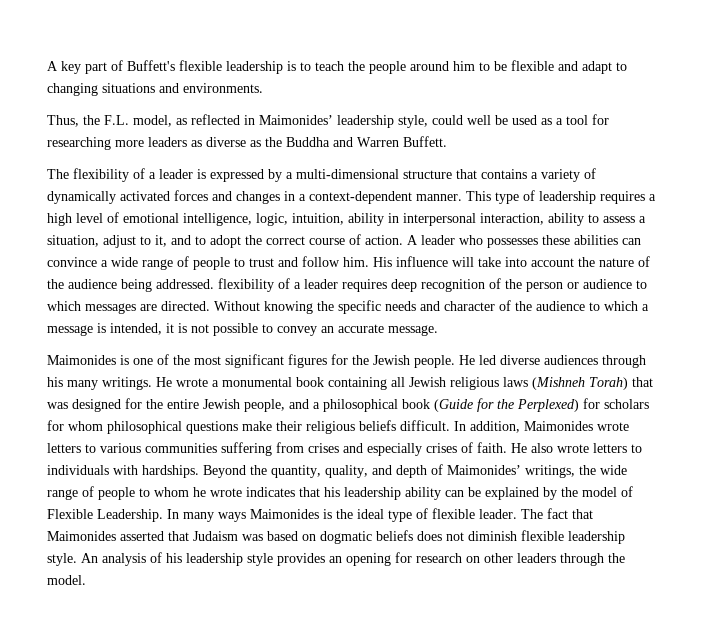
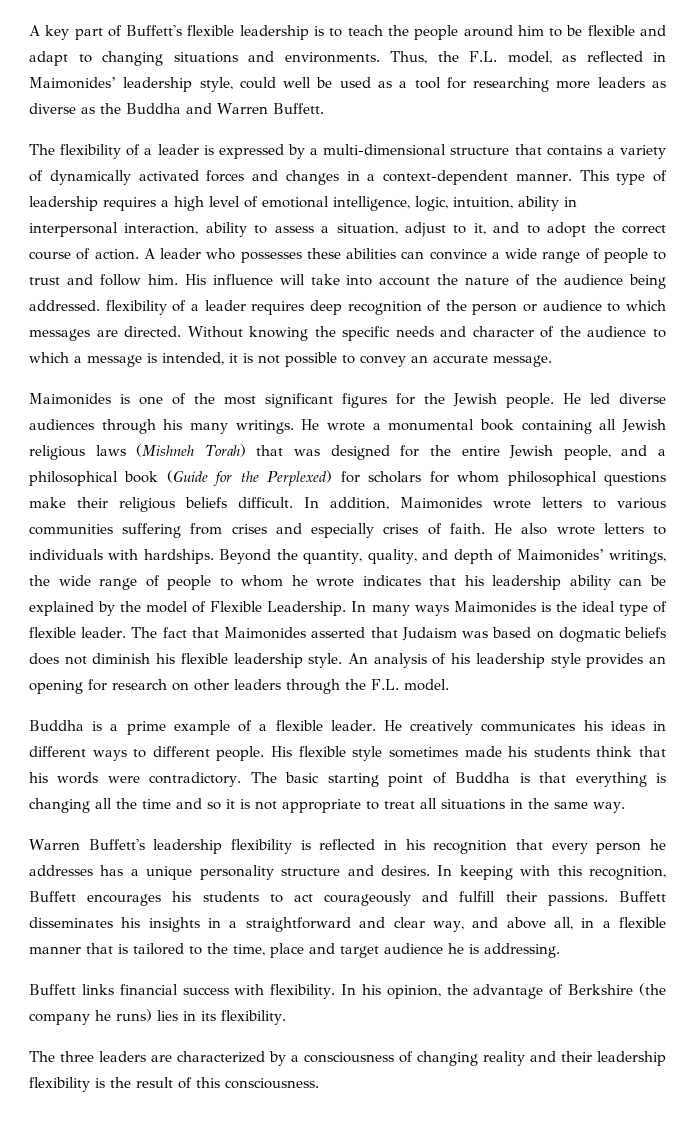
- A key part of Buffett's flexible leadership is to teach the people around him to be flexible and adapt to changing situations and environments.
- Thus, the F.L. model, as reflected in Maimonides’ leadership style, could well be used as a tool for researching more leaders as diverse as the Buddha and Warren Buffett.
+ A key part of Buffett's flexible leadership is to teach the people around him to be flexible and adapt to changing situations and environments. Thus, the F.L. model, as reflected in Maimonides’ leadership style, could well be used as a tool for researching more leaders as diverse as the Buddha and Warren Buffett.
- The fact that Maimonides asserted that Judaism was based on dogmatic beliefs does not diminish flexible leadership style.
+ The fact that Maimonides asserted that Judaism was based on dogmatic beliefs does not diminish his flexible leadership style.
- An analysis of his leadership style provides an opening for research on other leaders through the model.
+ An analysis of his leadership style provides an opening for research on other leaders through the F.L. model.
+ Buddha is a prime example of a flexible leader. He creatively communicates his ideas in different ways to different people. His flexible style sometimes made his students think that his words were contradictory. The basic starting point of Buddha is that everything is changing all the time and so it is not appropriate to treat all situations in the same way.
+ Warren Buffett's leadership flexibility is reflected in his recognition that every person he addresses has a unique personality structure and desires. In keeping with this recognition, Buffett encourages his students to act courageously and fulfill their passions. Buffett disseminates his insights in a straightforward and clear way, and above all, in a flexible manner that is tailored to the time, place and target audience he is addressing.
+ Buffett links financial success with flexibility. In his opinion, the advantage of Berkshire (the company he runs) lies in its flexibility.
+ The three leaders are characterized by a consciousness of changing reality and their leadership flexibility is the result of this consciousness.

